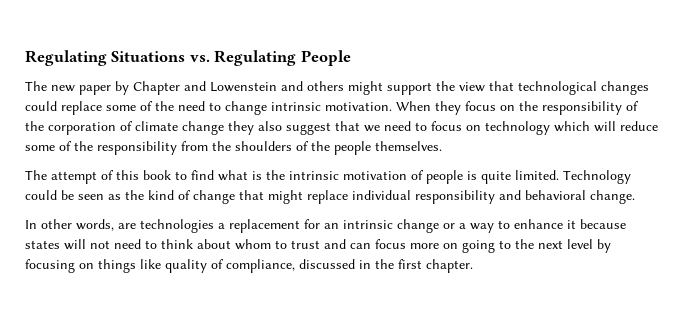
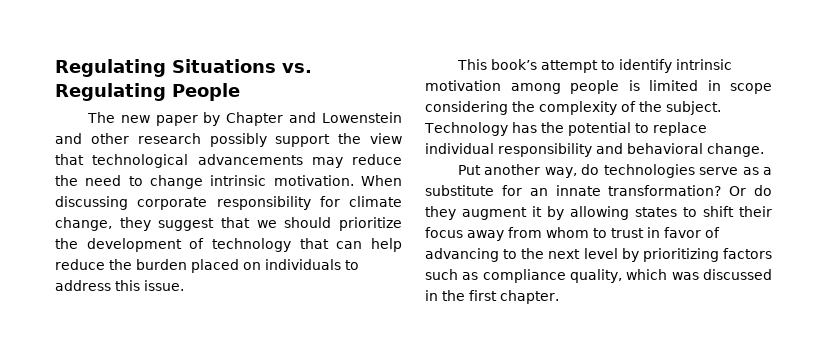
- The new paper by Chapter and Lowenstein and others might support the view that technological changes could replace some of the need to change intrinsic motivation.
+ The new paper by Chapter and Lowenstein and other research possibly support the view that technological advancements may reduce the need to change intrinsic motivation.
- When they focus on the responsibility of the corporation of climate change they also suggest that we need to focus on technology which will reduce some of the responsibility from the shoulders of the people themselves.
- The attempt of this book to find what is the intrinsic motivation of people is quite limited. Technology could be seen as the kind of change that might replace individual responsibility and behavioral change.
+ When discussing corporate responsibility for climate change, they suggest that we should prioritize the development of technology that can help reduce the burden placed on individuals to address this issue.
+ This book’s attempt to identify intrinsic motivation among people is limited in scope considering the complexity of the subject. Technology has the potential to replace individual responsibility and behavioral change.
- In other words, are technologies a replacement for an intrinsic change or a way to enhance it because states will not need to think about whom to trust and can focus more on going to the next level by focusing on things like quality of compliance, discussed in the first chapter.
+ Put another way, do technologies serve as a substitute for an innate transformation? Or do they augment it by allowing states to shift their focus away from whom to trust in favor of advancing to the next level by prioritizing factors such as compliance quality, which was discussed in the first chapter.

